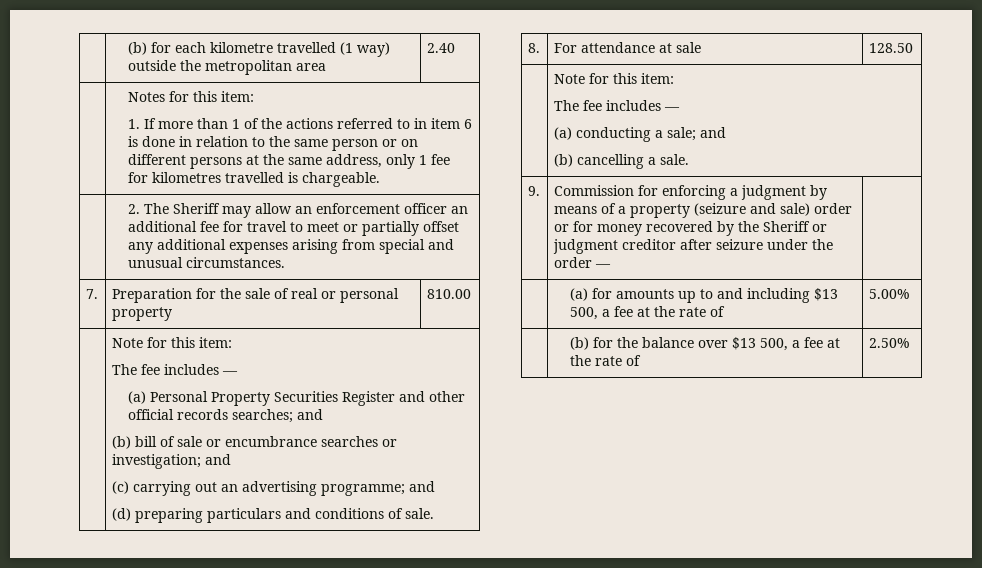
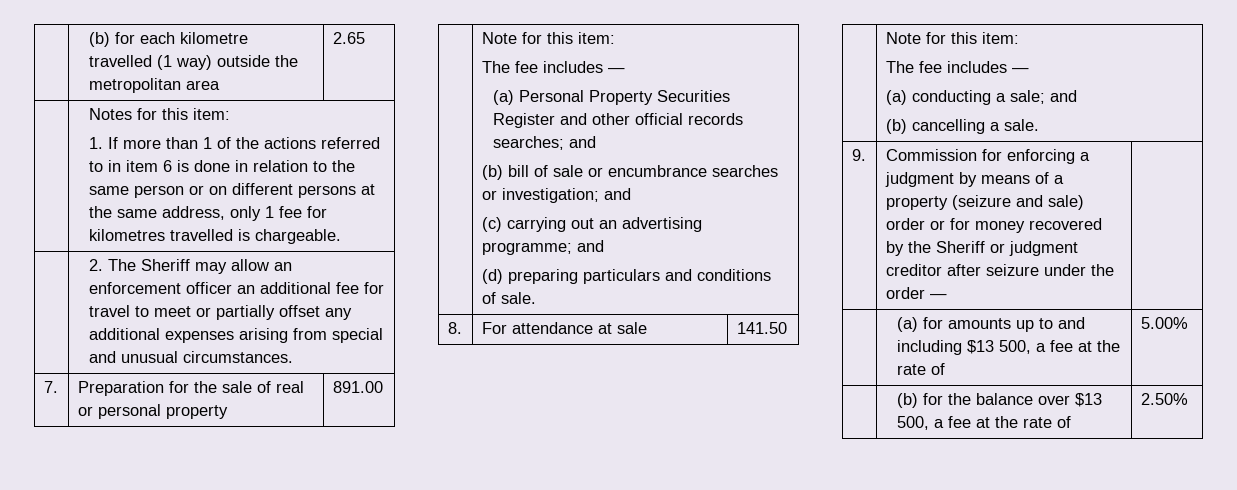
- | (b) for each kilometre travelled (1 way) outside the metropolitan area | 2.40
+ | (b) for each kilometre travelled (1 way) outside the metropolitan area | 2.65
- 7. | Preparation for the sale of real or personal property | 810.00
+ 7. | Preparation for the sale of real or personal property | 891.00
- 8. | For attendance at sale | 128.50
+ 8. | For attendance at sale | 141.50

